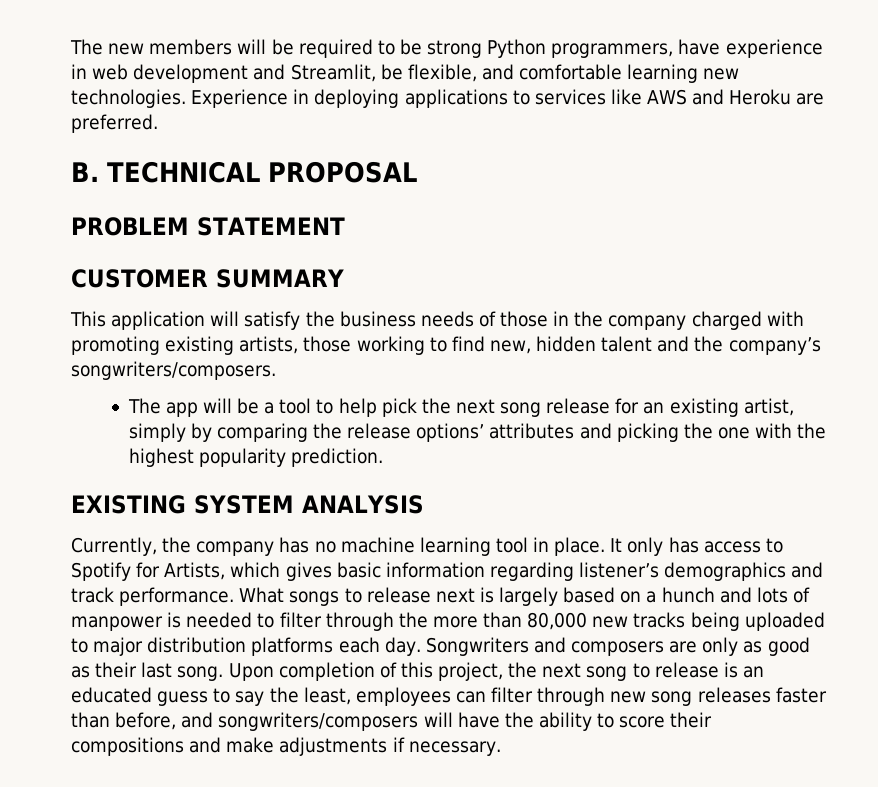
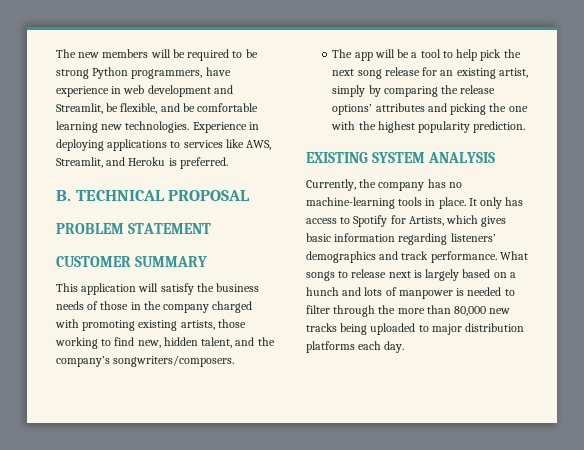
- The new members will be required to be strong Python programmers, have experience in web development and Streamlit, be flexible, and comfortable learning new technologies.
+ The new members will be required to be strong Python programmers, have experience in web development and Streamlit, be flexible, and be comfortable learning new technologies.
- Experience in deploying applications to services like AWS and Heroku are preferred.
+ Experience in deploying applications to services like AWS, Streamlit, and Heroku is preferred.
- This application will satisfy the business needs of those in the company charged with promoting existing artists, those working to find new, hidden talent and the company’s songwriters/composers.
+ This application will satisfy the business needs of those in the company charged with promoting existing artists, those working to find new, hidden talent, and the company’s songwriters/composers.
- Currently, the company has no machine learning tool in place.
+ Currently, the company has no machine-learning tools in place.
- It only has access to Spotify for Artists, which gives basic information regarding listener’s demographics and track performance.
+ It only has access to Spotify for Artists, which gives basic information regarding listeners’ demographics and track performance.
- Songwriters and composers are only as good as their last song. Upon completion of this project, the next song to release is an educated guess to say the least, employees can filter through new song releases faster than before, and songwriters/composers will have the ability to score their compositions and make adjustments if necessary.

